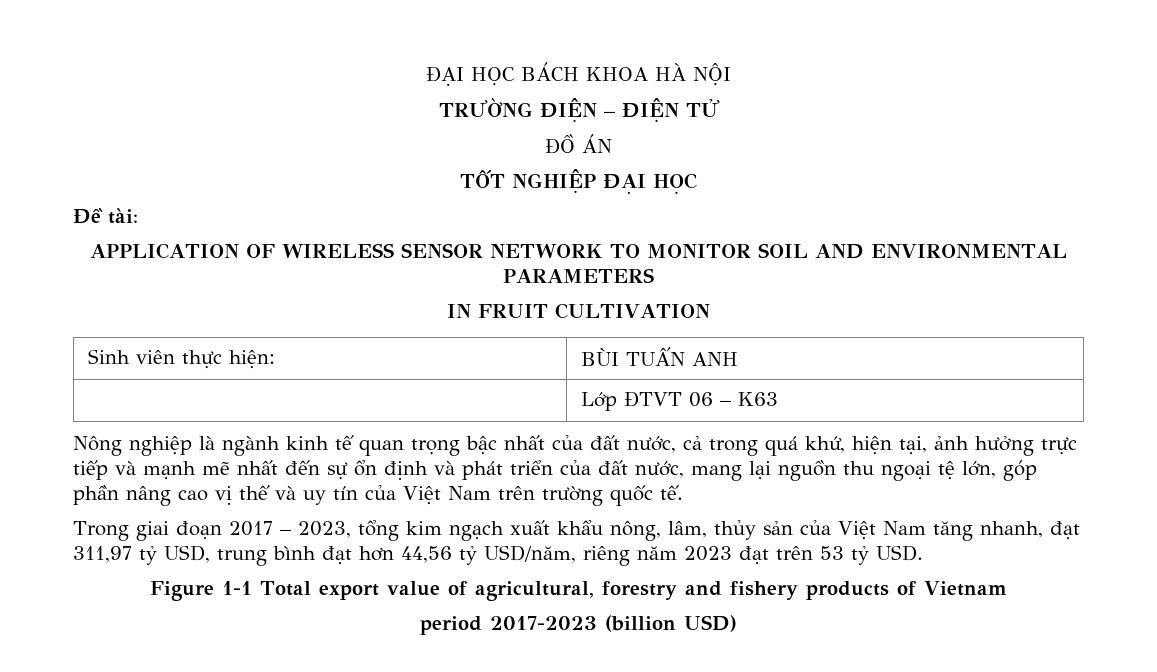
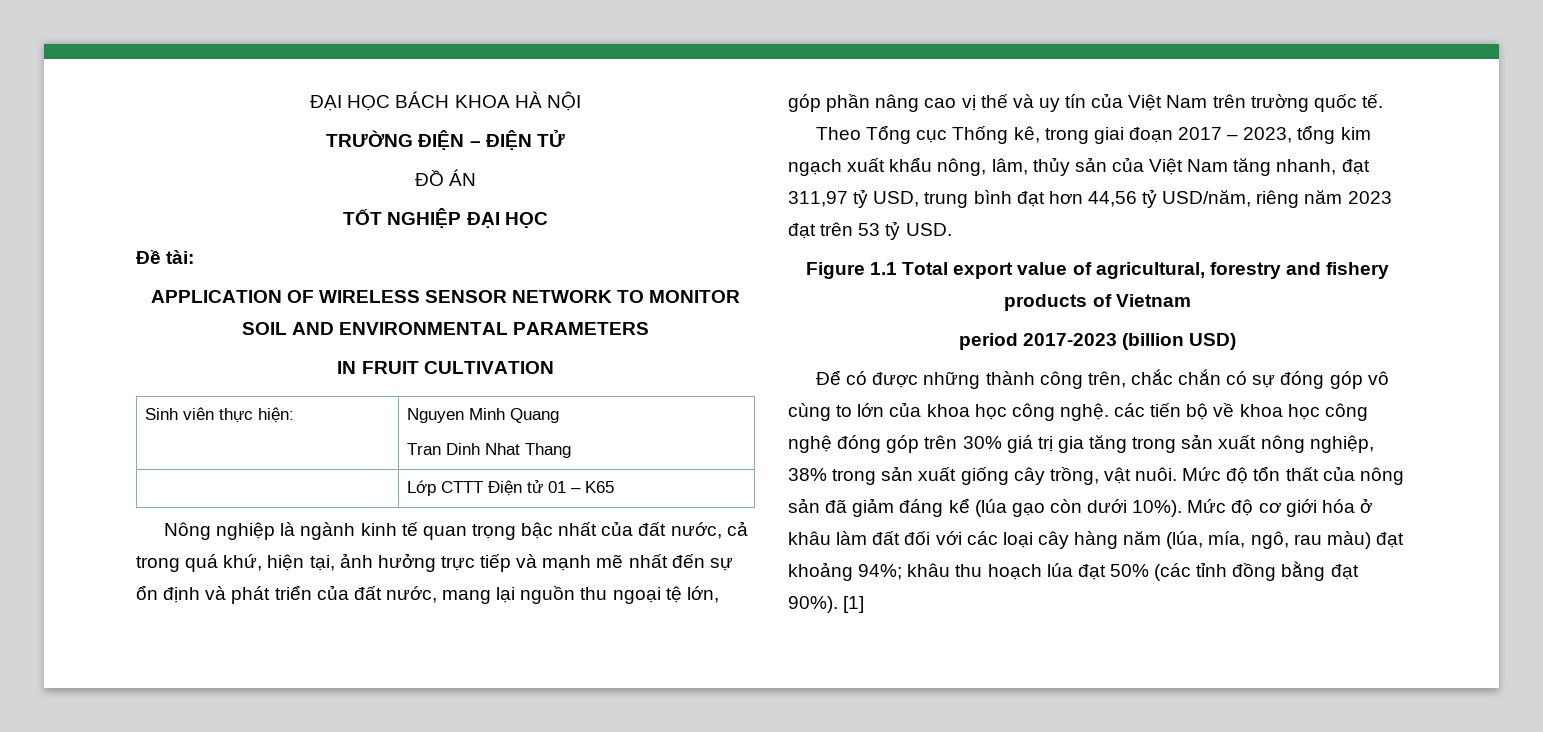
- Sinh viên thực hiện: | BÙI TUẤN ANH
- | Lớp ĐTVT 06 – K63
+ Sinh viên thực hiện: | Nguyen Minh Quang
+ Tran Dinh Nhat Thang
+ | Lớp CTTT Điện tử 01 – K65
- Trong giai đoạn 2017 – 2023, tổng kim ngạch xuất khẩu nông, lâm, thủy sản của Việt Nam tăng nhanh, đạt 311,97 tỷ USD, trung bình đạt hơn 44,56 tỷ USD/năm, riêng năm 2023 đạt trên 53 tỷ USD.
+ Theo Tổng cục Thống kê, trong giai đoạn 2017 – 2023, tổng kim ngạch xuất khẩu nông, lâm, thủy sản của Việt Nam tăng nhanh, đạt 311,97 tỷ USD, trung bình đạt hơn 44,56 tỷ USD/năm, riêng năm 2023 đạt trên 53 tỷ USD.
- Figure 1-1 Total export value of agricultural, forestry and fishery products of Vietnam
+ Figure 1.1 Total export value of agricultural, forestry and fishery products of Vietnam
+ Để có được những thành công trên, chắc chắn có sự đóng góp vô cùng to lớn của khoa học công nghệ. các tiến bộ về khoa học công nghệ đóng góp trên 30% giá trị gia tăng trong sản xuất nông nghiệp, 38% trong sản xuất giống cây trồng, vật nuôi. Mức độ tổn thất của nông sản đã giảm đáng kể (lúa gạo còn dưới 10%). Mức độ cơ giới hóa ở khâu làm đất đối với các loại cây hàng năm (lúa, mía, ngô, rau màu) đạt khoảng 94%; khâu thu hoạch lúa đạt 50% (các tỉnh đồng bằng đạt 90%). [1]

